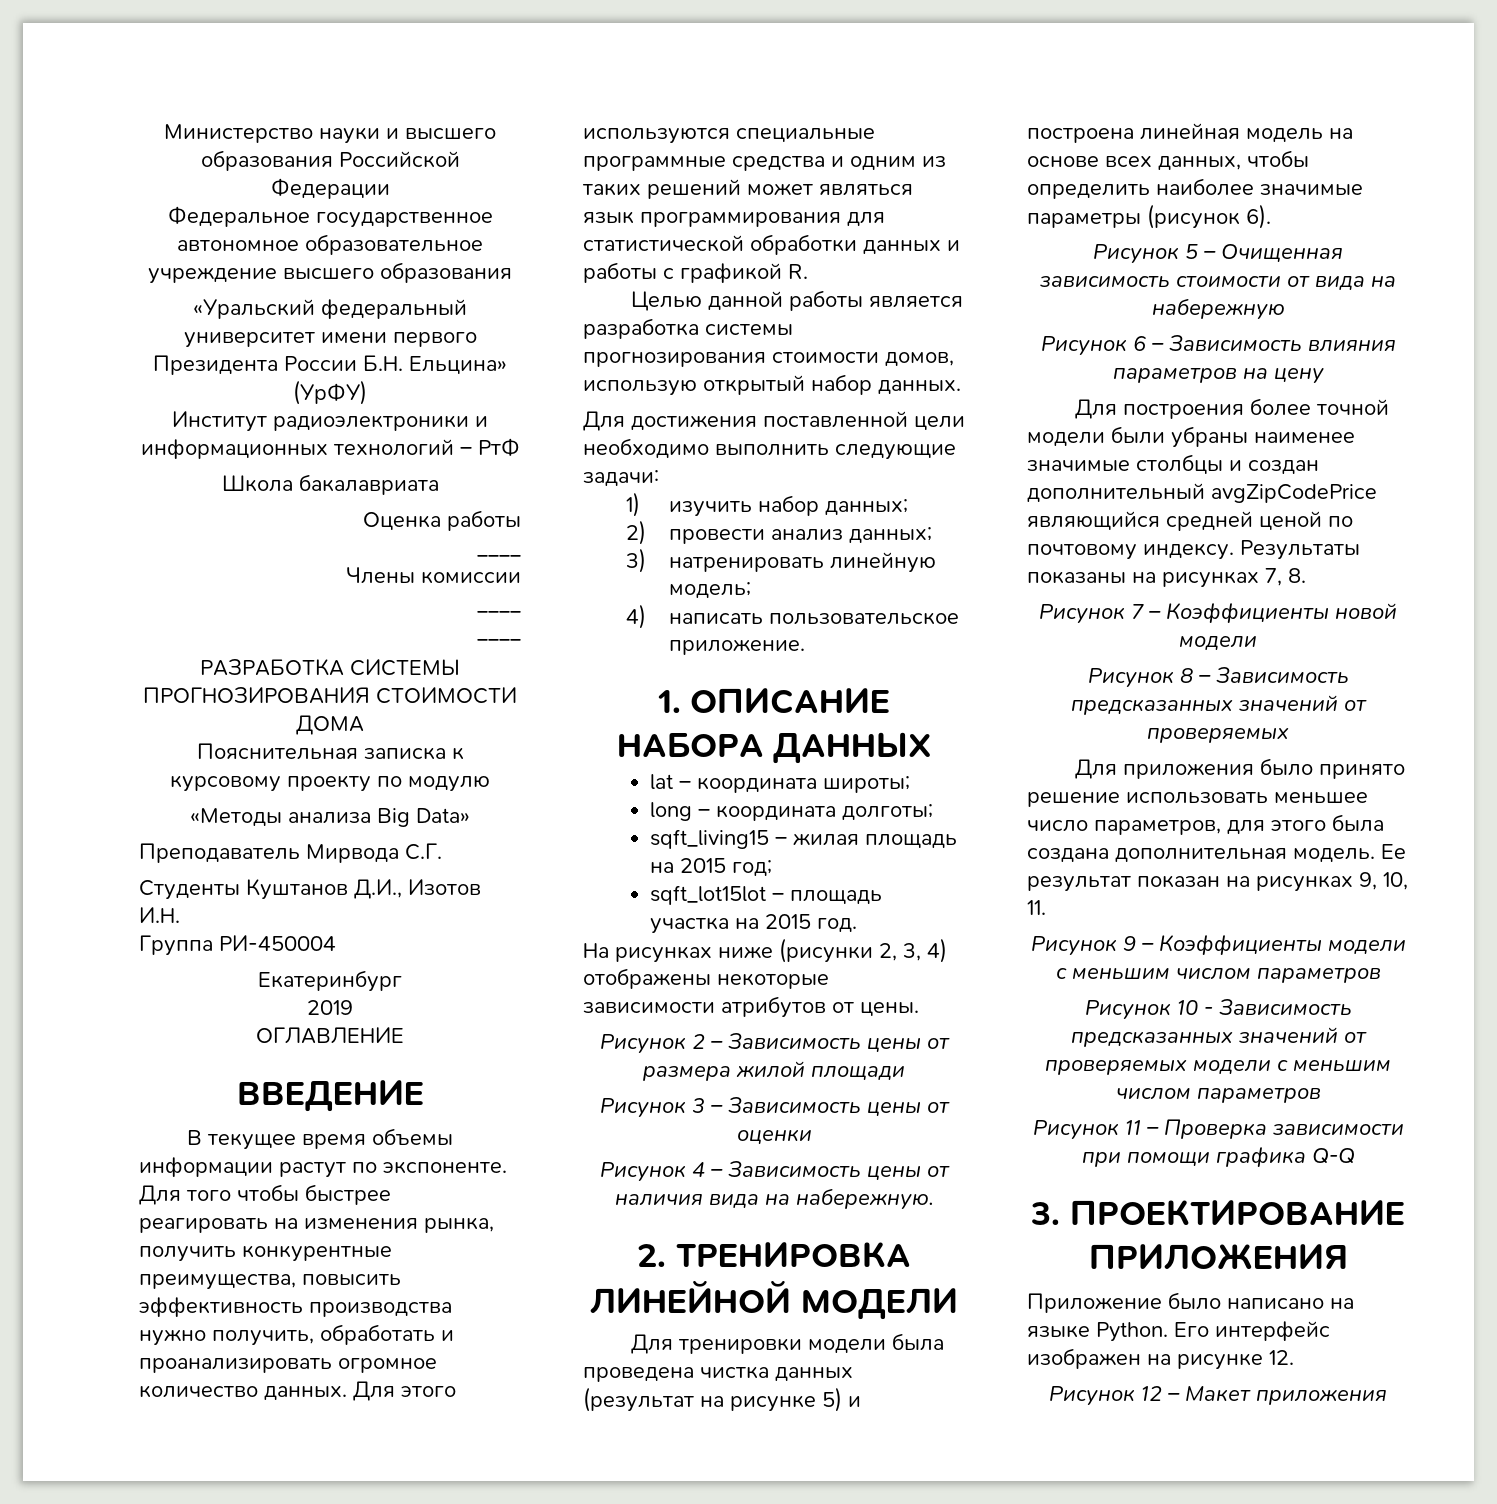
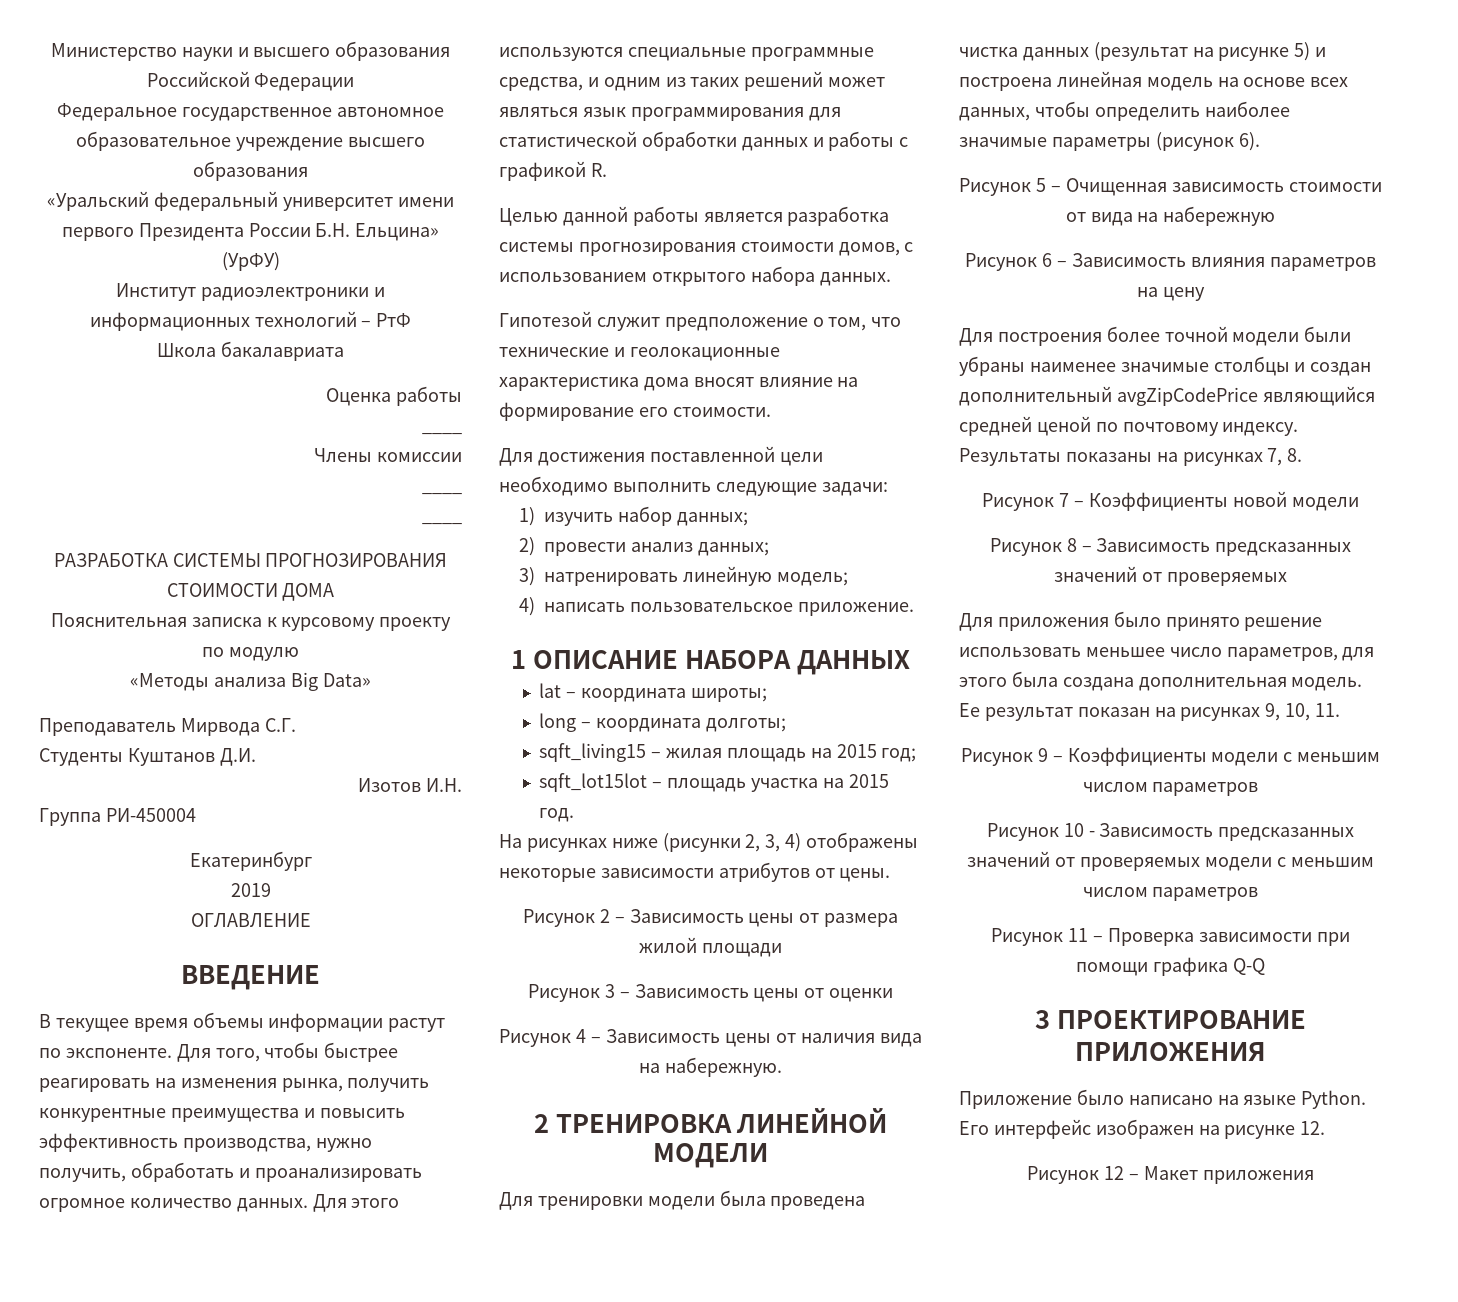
- Студенты Куштанов Д.И., Изотов И.Н.
+ Студенты Куштанов Д.И.
+ Изотов И.Н.
- Для того чтобы быстрее реагировать на изменения рынка, получить конкурентные преимущества, повысить эффективность производства нужно получить, обработать и проанализировать огромное количество данных.
+ Для того, чтобы быстрее реагировать на изменения рынка, получить конкурентные преимущества и повысить эффективность производства, нужно получить, обработать и проанализировать огромное количество данных.
- Для этого используются специальные программные средства и одним из таких решений может являться язык программирования для статистической обработки данных и работы с графикой R.
+ Для этого используются специальные программные средства, и одним из таких решений может являться язык программирования для статистической обработки данных и работы с графикой R.
- Целью данной работы является разработка системы прогнозирования стоимости домов, использую открытый набор данных.
+ Целью данной работы является разработка системы прогнозирования стоимости домов, с использованием открытого набора данных.
+ Гипотезой служит предположение о том, что технические и геолокационные характеристика дома вносят влияние на формирование его стоимости.
- 1. ОПИСАНИЕ НАБОРА ДАННЫХ
+ 1 ОПИСАНИЕ НАБОРА ДАННЫХ
- 2. ТРЕНИРОВКА ЛИНЕЙНОЙ МОДЕЛИ
+ 2 ТРЕНИРОВКА ЛИНЕЙНОЙ МОДЕЛИ
- 3. ПРОЕКТИРОВАНИЕ ПРИЛОЖЕНИЯ
+ 3 ПРОЕКТИРОВАНИЕ ПРИЛОЖЕНИЯ

